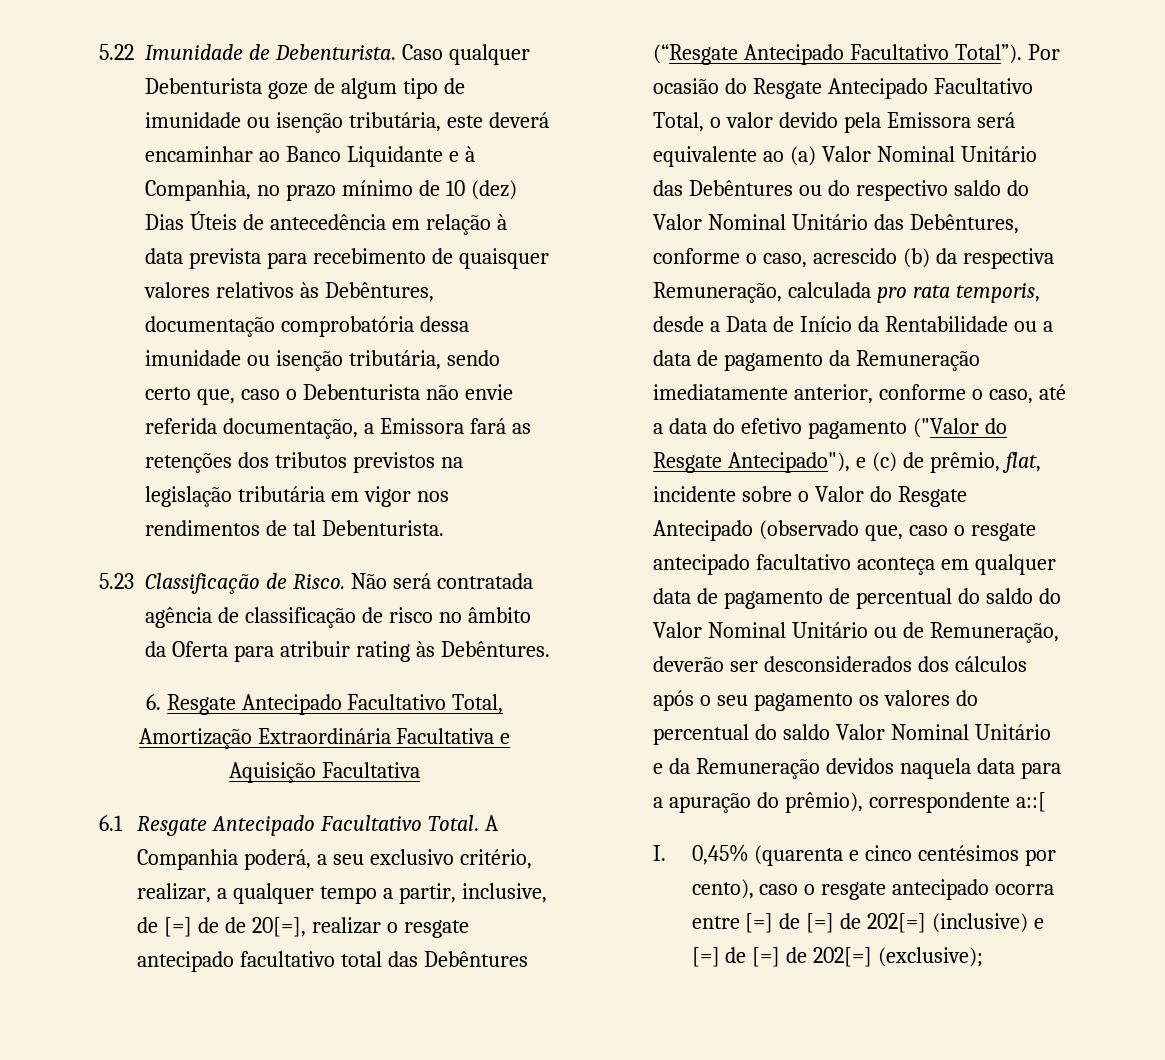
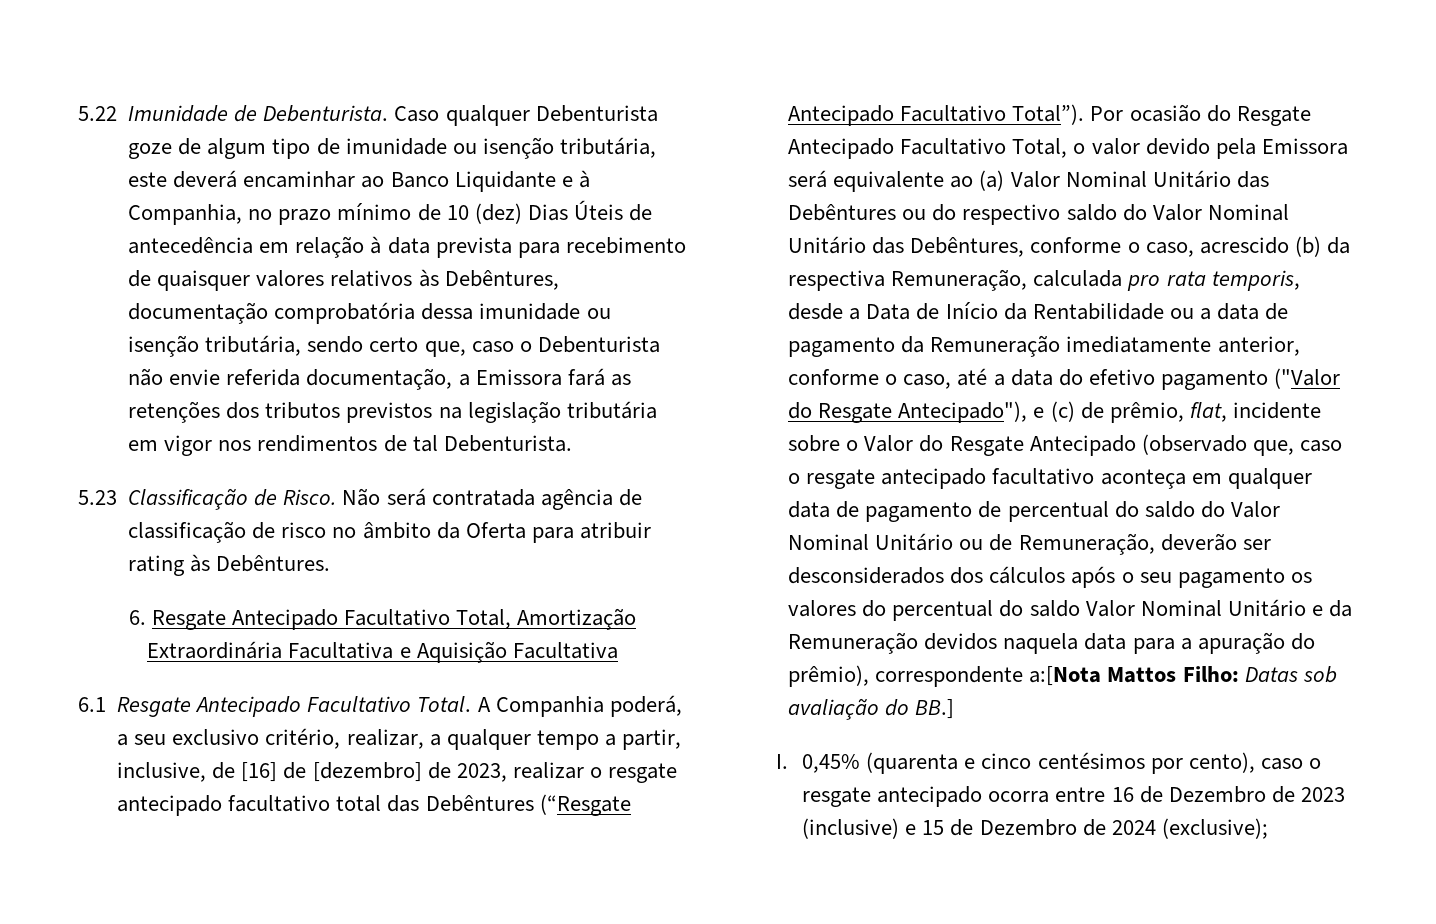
- A Companhia poderá, a seu exclusivo critério, realizar, a qualquer tempo a partir, inclusive, de [=] de de 20[=], realizar o resgate antecipado facultativo total das Debêntures (“Resgate Antecipado Facultativo Total”).
+ A Companhia poderá, a seu exclusivo critério, realizar, a qualquer tempo a partir, inclusive, de [16] de [dezembro] de 2023, realizar o resgate antecipado facultativo total das Debêntures (“Resgate Antecipado Facultativo Total”).
- Por ocasião do Resgate Antecipado Facultativo Total, o valor devido pela Emissora será equivalente ao (a) Valor Nominal Unitário das Debêntures ou do respectivo saldo do Valor Nominal Unitário das Debêntures, conforme o caso, acrescido (b) da respectiva Remuneração, calculada pro rata temporis, desde a Data de Início da Rentabilidade ou a data de pagamento da Remuneração imediatamente anterior, conforme o caso, até a data do efetivo pagamento ("Valor do Resgate Antecipado"), e (c) de prêmio, flat, incidente sobre o Valor do Resgate Antecipado (observado que, caso o resgate antecipado facultativo aconteça em qualquer data de pagamento de percentual do saldo do Valor Nominal Unitário ou de Remuneração, deverão ser desconsiderados dos cálculos após o seu pagamento os valores do percentual do saldo Valor Nominal Unitário e da Remuneração devidos naquela data para a apuração do prêmio), correspondente a::[
+ Por ocasião do Resgate Antecipado Facultativo Total, o valor devido pela Emissora será equivalente ao (a) Valor Nominal Unitário das Debêntures ou do respectivo saldo do Valor Nominal Unitário das Debêntures, conforme o caso, acrescido (b) da respectiva Remuneração, calculada pro rata temporis, desde a Data de Início da Rentabilidade ou a data de pagamento da Remuneração imediatamente anterior, conforme o caso, até a data do efetivo pagamento ("Valor do Resgate Antecipado"), e (c) de prêmio, flat, incidente sobre o Valor do Resgate Antecipado (observado que, caso o resgate antecipado facultativo aconteça em qualquer data de pagamento de percentual do saldo do Valor Nominal Unitário ou de Remuneração, deverão ser desconsiderados dos cálculos após o seu pagamento os valores do percentual do saldo Valor Nominal Unitário e da Remuneração devidos naquela data para a apuração do prêmio), correspondente a:[Nota Mattos Filho: Datas sob avaliação do BB.]
- I. 0,45% (quarenta e cinco centésimos por cento), caso o resgate antecipado ocorra entre [=] de [=] de 202[=] (inclusive) e [=] de [=] de 202[=] (exclusive);
+ I. 0,45% (quarenta e cinco centésimos por cento), caso o resgate antecipado ocorra entre 16 de Dezembro de 2023 (inclusive) e 15 de Dezembro de 2024 (exclusive);

